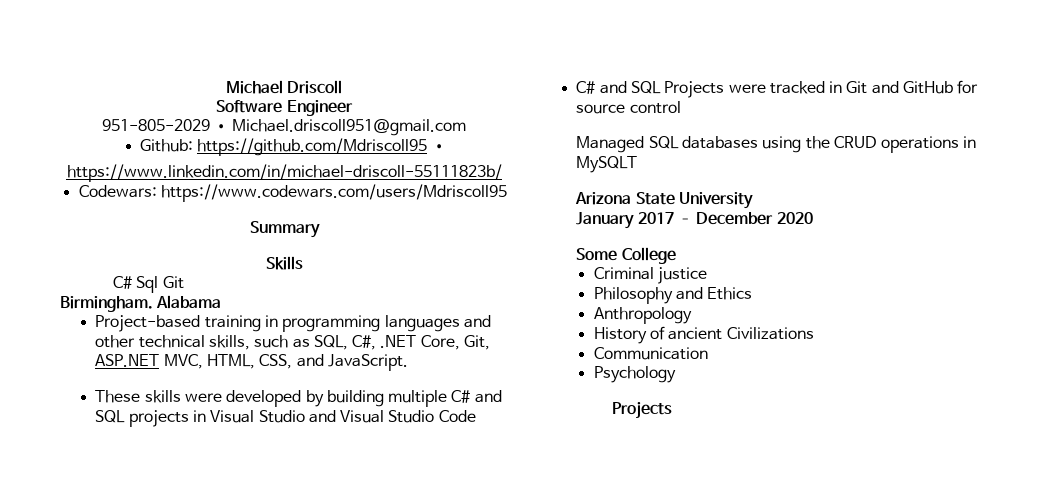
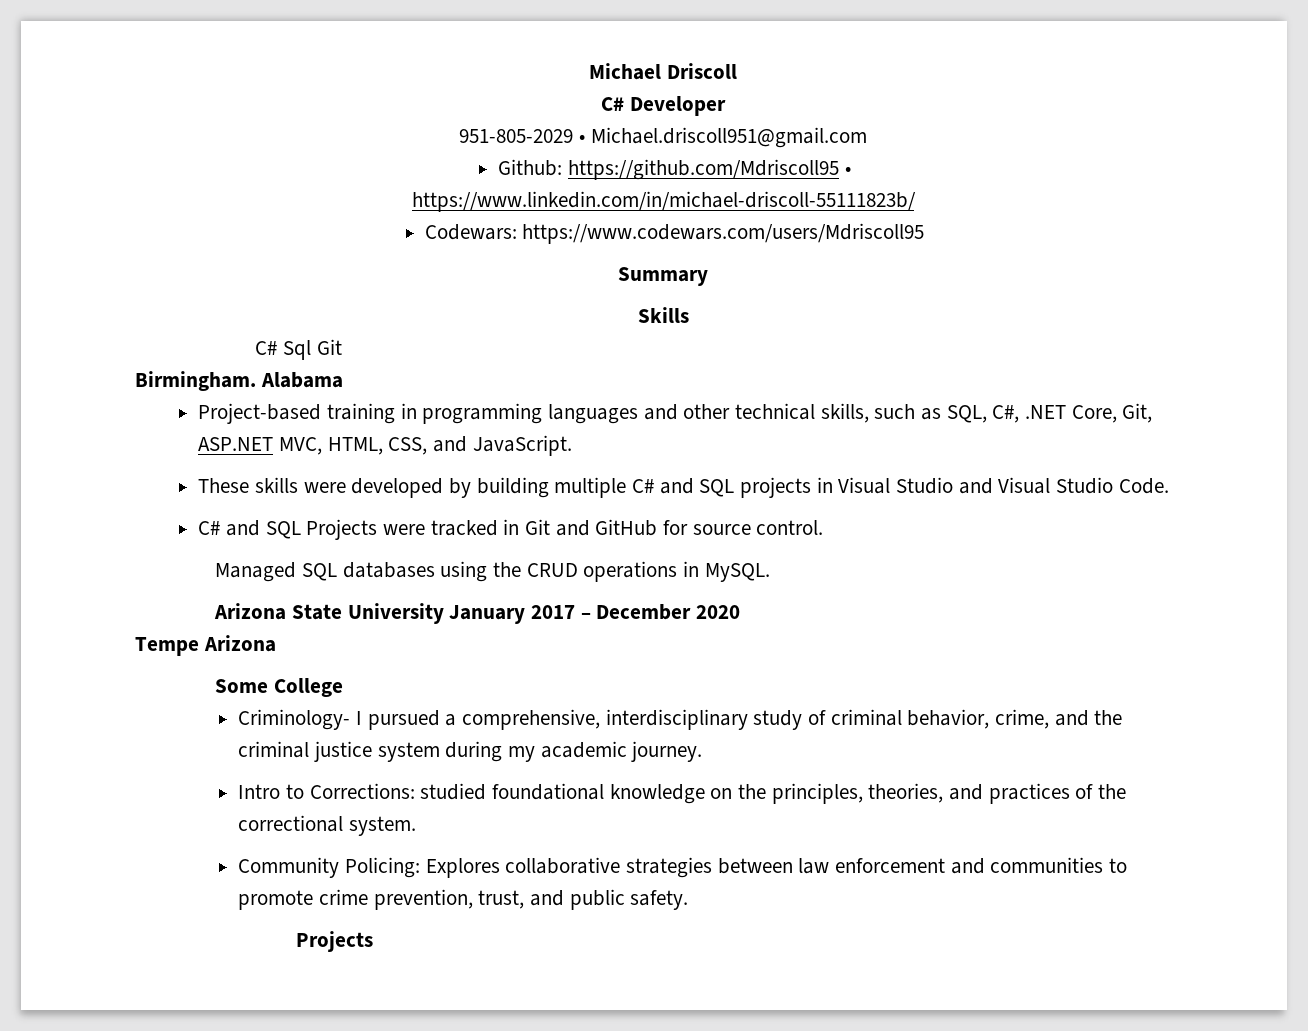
- Software Engineer
+ C# Developer
- These skills were developed by building multiple C# and SQL projects in Visual Studio and Visual Studio Code
+ These skills were developed by building multiple C# and SQL projects in Visual Studio and Visual Studio Code.
- C# and SQL Projects were tracked in Git and GitHub for source control
+ C# and SQL Projects were tracked in Git and GitHub for source control.
- Managed SQL databases using the CRUD operations in MySQLT
+ Managed SQL databases using the CRUD operations in MySQL.
- Arizona State University
- January 2017 – December 2020
+ Arizona State University January 2017 – December 2020
+ Tempe Arizona
- Criminal justice
- Philosophy and Ethics
- Anthropology
- History of ancient Civilizations
- Communication
- Psychology
+ Criminology- I pursued a comprehensive, interdisciplinary study of criminal behavior, crime, and the criminal justice system during my academic journey.
+ Intro to Corrections: studied foundational knowledge on the principles, theories, and practices of the correctional system.
+ Community Policing: Explores collaborative strategies between law enforcement and communities to promote crime prevention, trust, and public safety.

